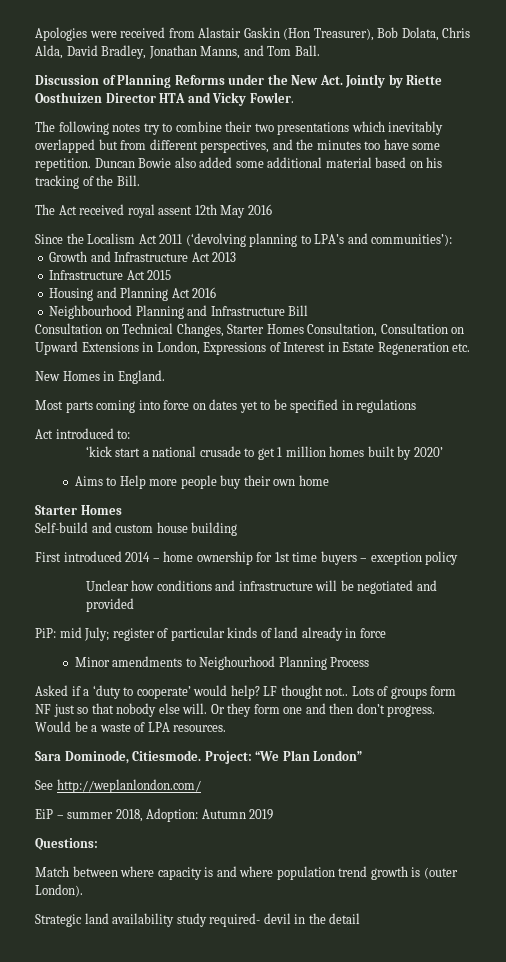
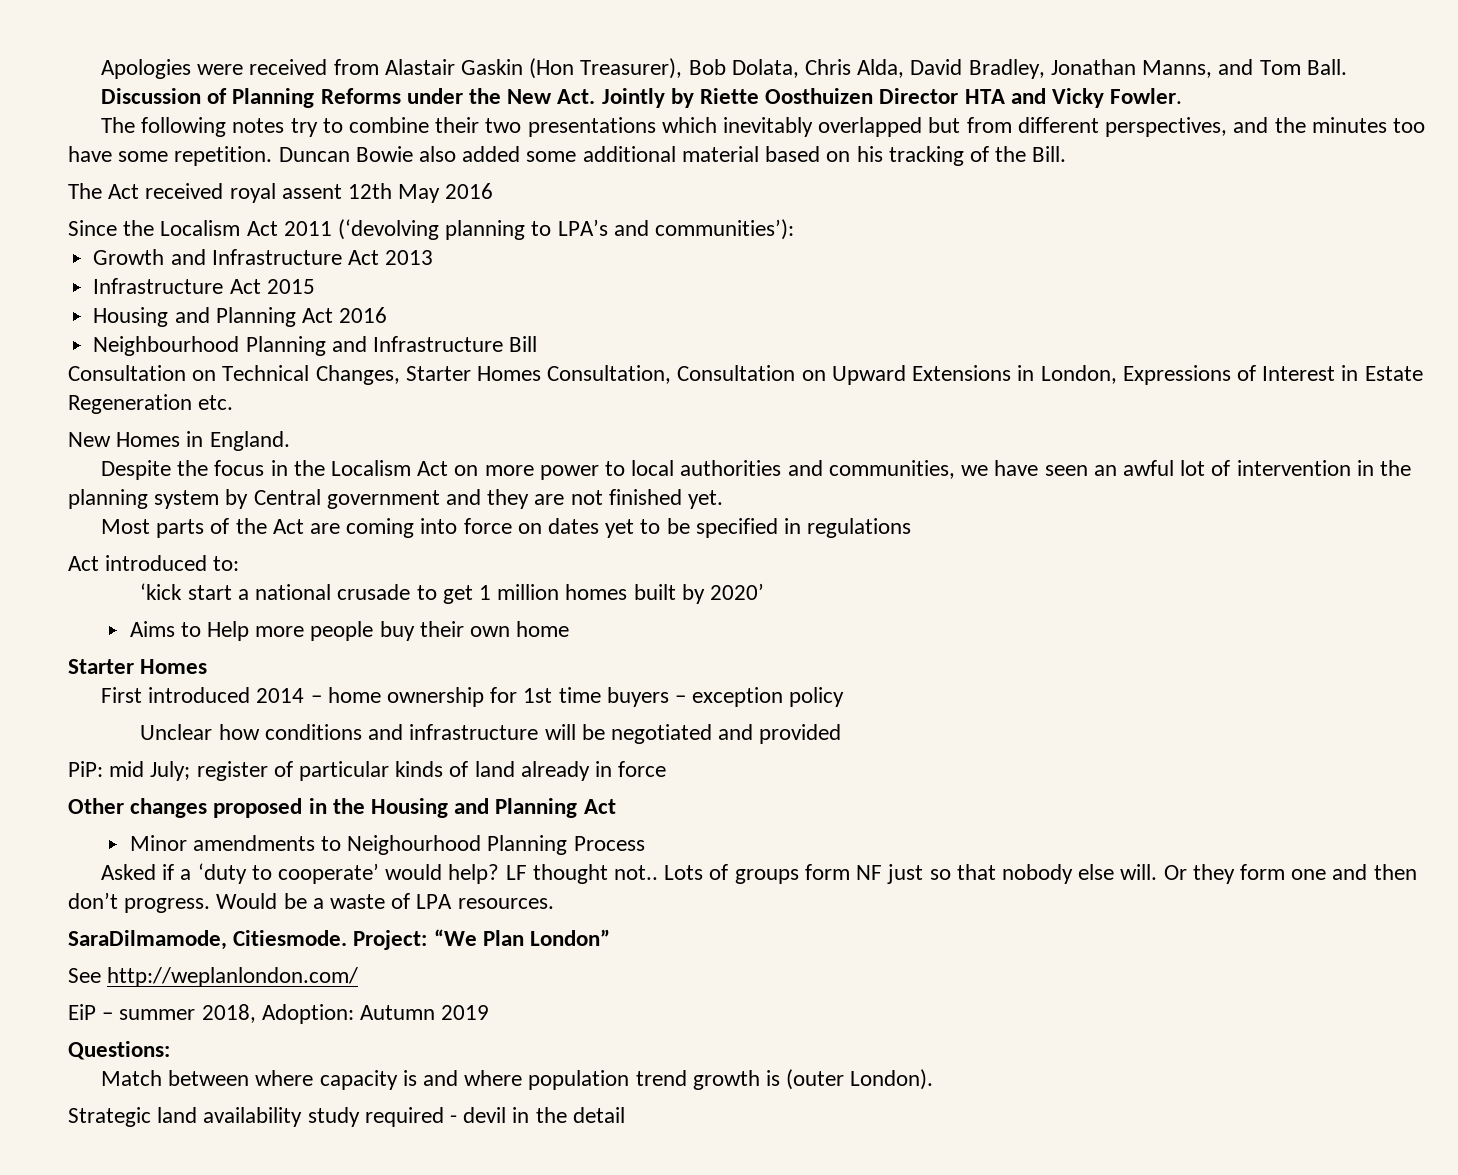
- Most parts coming into force on dates yet to be specified in regulations
+ Despite the focus in the Localism Act on more power to local authorities and communities, we have seen an awful lot of intervention in the planning system by Central government and they are not finished yet.
+ Most parts of the Act are coming into force on dates yet to be specified in regulations
- Self-build and custom house building
+ Other changes proposed in the Housing and Planning Act
- Sara Dominode, Citiesmode.
+ SaraDilmamode, Citiesmode.
- Strategic land availability study required- devil in the detail
+ Strategic land availability study required - devil in the detail

